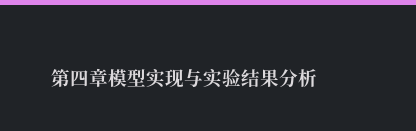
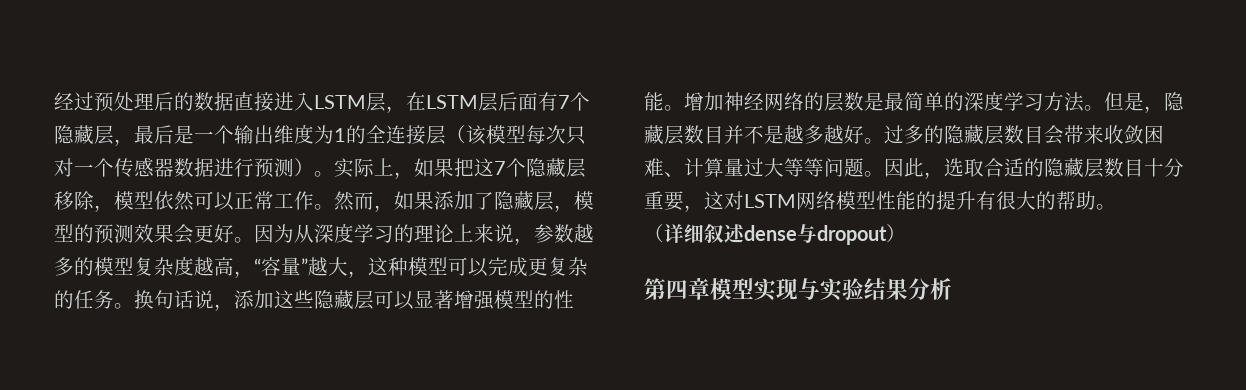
+ 经过预处理后的数据直接进入LSTM层，在LSTM层后面有7个隐藏层，最后是一个输出维度为1的全连接层（该模型每次只对一个传感器数据进行预测）。实际上，如果把这7个隐藏层移除，模型依然可以正常工作。然而，如果添加了隐藏层，模型的预测效果会更好。因为从深度学习的理论上来说，参数越多的模型复杂度越高，“容量”越大，这种模型可以完成更复杂的任务。换句话说，添加这些隐藏层可以显著增强模型的性能。增加神经网络的层数是最简单的深度学习方法。但是，隐藏层数目并不是越多越好。过多的隐藏层数目会带来收敛困难、计算量过大等等问题。因此，选取合适的隐藏层数目十分重要，这对LSTM网络模型性能的提升有很大的帮助。
+ （详细叙述dense与dropout）

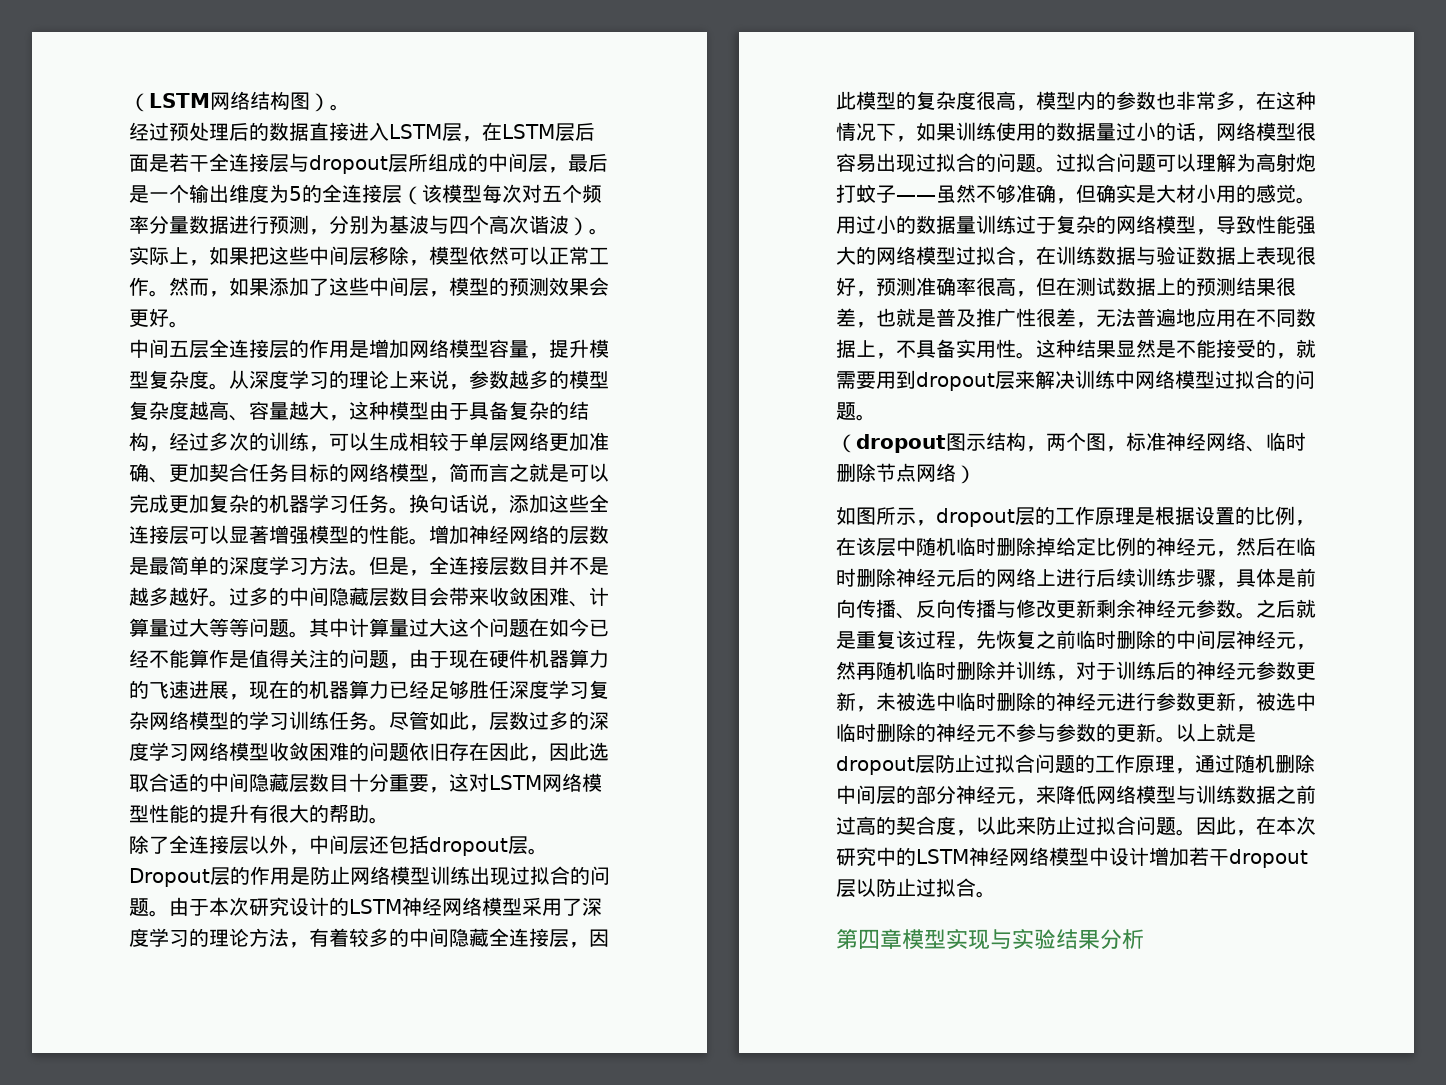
+ （LSTM网络结构图）。
- 经过预处理后的数据直接进入LSTM层，在LSTM层后面有7个隐藏层，最后是一个输出维度为1的全连接层（该模型每次只对一个传感器数据进行预测）。
+ 经过预处理后的数据直接进入LSTM层，在LSTM层后面是若干全连接层与dropout层所组成的中间层，最后是一个输出维度为5的全连接层（该模型每次对五个频率分量数据进行预测，分别为基波与四个高次谐波）。
- 实际上，如果把这7个隐藏层移除，模型依然可以正常工作。
+ 实际上，如果把这些中间层移除，模型依然可以正常工作。
- 然而，如果添加了隐藏层，模型的预测效果会更好。因为从深度学习的理论上来说，参数越多的模型复杂度越高，“容量”越大，这种模型可以完成更复杂的任务。
+ 然而，如果添加了这些中间层，模型的预测效果会更好。
+ 中间五层全连接层的作用是增加网络模型容量，提升模型复杂度。从深度学习的理论上来说，参数越多的模型复杂度越高、容量越大，这种模型由于具备复杂的结构，经过多次的训练，可以生成相较于单层网络更加准确、更加契合任务目标的网络模型，简而言之就是可以完成更加复杂的机器学习任务。
- 换句话说，添加这些隐藏层可以显著增强模型的性能。
+ 换句话说，添加这些全连接层可以显著增强模型的性能。
- 但是，隐藏层数目并不是越多越好。
+ 但是，全连接层数目并不是越多越好。
- 过多的隐藏层数目会带来收敛困难、计算量过大等等问题。
+ 过多的中间隐藏层数目会带来收敛困难、计算量过大等等问题。
- 因此，选取合适的隐藏层数目十分重要，这对LSTM网络模型性能的提升有很大的帮助。
+ 其中计算量过大这个问题在如今已经不能算作是值得关注的问题，由于现在硬件机器算力的飞速进展，现在的机器算力已经足够胜任深度学习复杂网络模型的学习训练任务。尽管如此，层数过多的深度学习网络模型收敛困难的问题依旧存在因此，因此选取合适的中间隐藏层数目十分重要，这对LSTM网络模型性能的提升有很大的帮助。
- （详细叙述dense与dropout）
+ 除了全连接层以外，中间层还包括dropout层。Dropout层的作用是防止网络模型训练出现过拟合的问题。由于本次研究设计的LSTM神经网络模型采用了深度学习的理论方法，有着较多的中间隐藏全连接层，因此模型的复杂度很高，模型内的参数也非常多，在这种情况下，如果训练使用的数据量过小的话，网络模型很容易出现过拟合的问题。过拟合问题可以理解为高射炮打蚊子——虽然不够准确，但确实是大材小用的感觉。用过小的数据量训练过于复杂的网络模型，导致性能强大的网络模型过拟合，在训练数据与验证数据上表现很好，预测准确率很高，但在测试数据上的预测结果很差，也就是普及推广性很差，无法普遍地应用在不同数据上，不具备实用性。这种结果显然是不能接受的，就需要用到dropout层来解决训练中网络模型过拟合的问题。
+ （dropout图示结构，两个图，标准神经网络、临时删除节点网络）
+ 如图所示，dropout层的工作原理是根据设置的比例，在该层中随机临时删除掉给定比例的神经元，然后在临时删除神经元后的网络上进行后续训练步骤，具体是前向传播、反向传播与修改更新剩余神经元参数。之后就是重复该过程，先恢复之前临时删除的中间层神经元，然再随机临时删除并训练，对于训练后的神经元参数更新，未被选中临时删除的神经元进行参数更新，被选中临时删除的神经元不参与参数的更新。以上就是dropout层防止过拟合问题的工作原理，通过随机删除中间层的部分神经元，来降低网络模型与训练数据之前过高的契合度，以此来防止过拟合问题。因此，在本次研究中的LSTM神经网络模型中设计增加若干dropout层以防止过拟合。

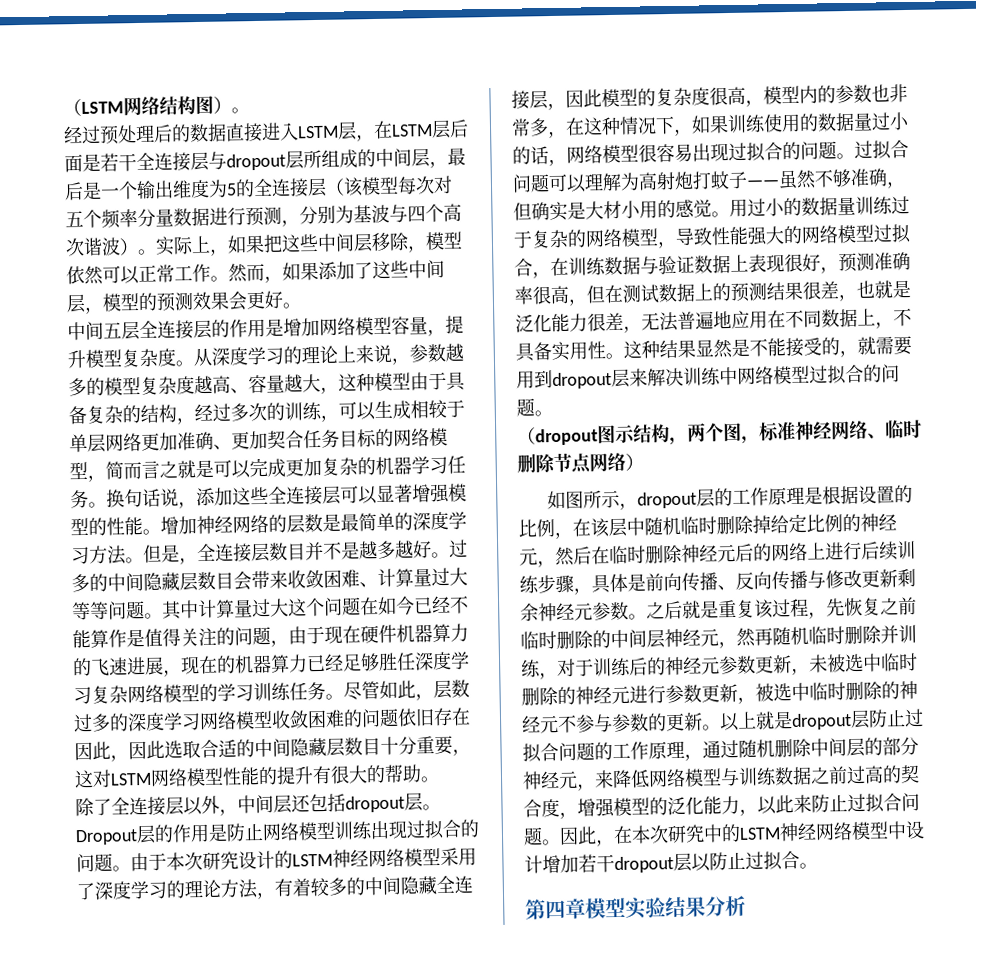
- 用过小的数据量训练过于复杂的网络模型，导致性能强大的网络模型过拟合，在训练数据与验证数据上表现很好，预测准确率很高，但在测试数据上的预测结果很差，也就是普及推广性很差，无法普遍地应用在不同数据上，不具备实用性。
+ 用过小的数据量训练过于复杂的网络模型，导致性能强大的网络模型过拟合，在训练数据与验证数据上表现很好，预测准确率很高，但在测试数据上的预测结果很差，也就是泛化能力很差，无法普遍地应用在不同数据上，不具备实用性。
- 以上就是dropout层防止过拟合问题的工作原理，通过随机删除中间层的部分神经元，来降低网络模型与训练数据之前过高的契合度，以此来防止过拟合问题。
+ 以上就是dropout层防止过拟合问题的工作原理，通过随机删除中间层的部分神经元，来降低网络模型与训练数据之前过高的契合度，增强模型的泛化能力，以此来防止过拟合问题。
- 第四章模型实现与实验结果分析
+ 第四章模型实验结果分析

